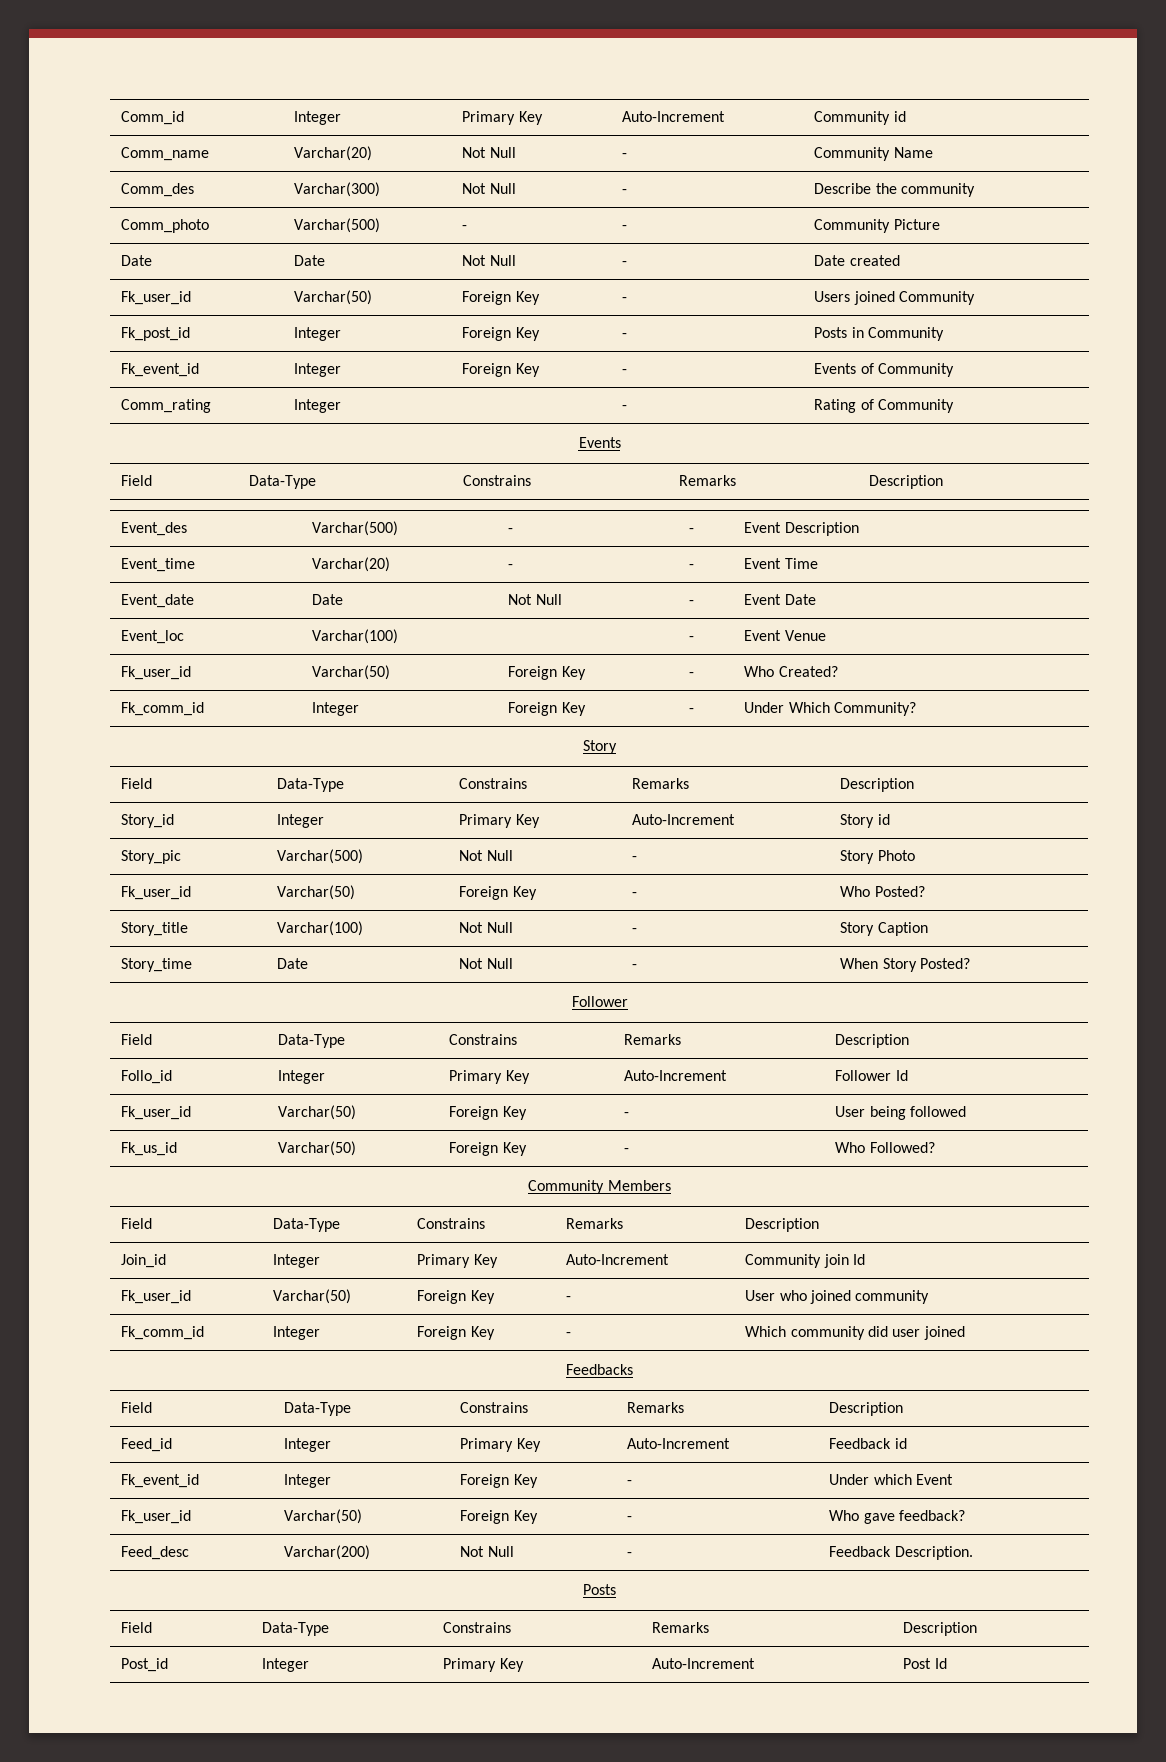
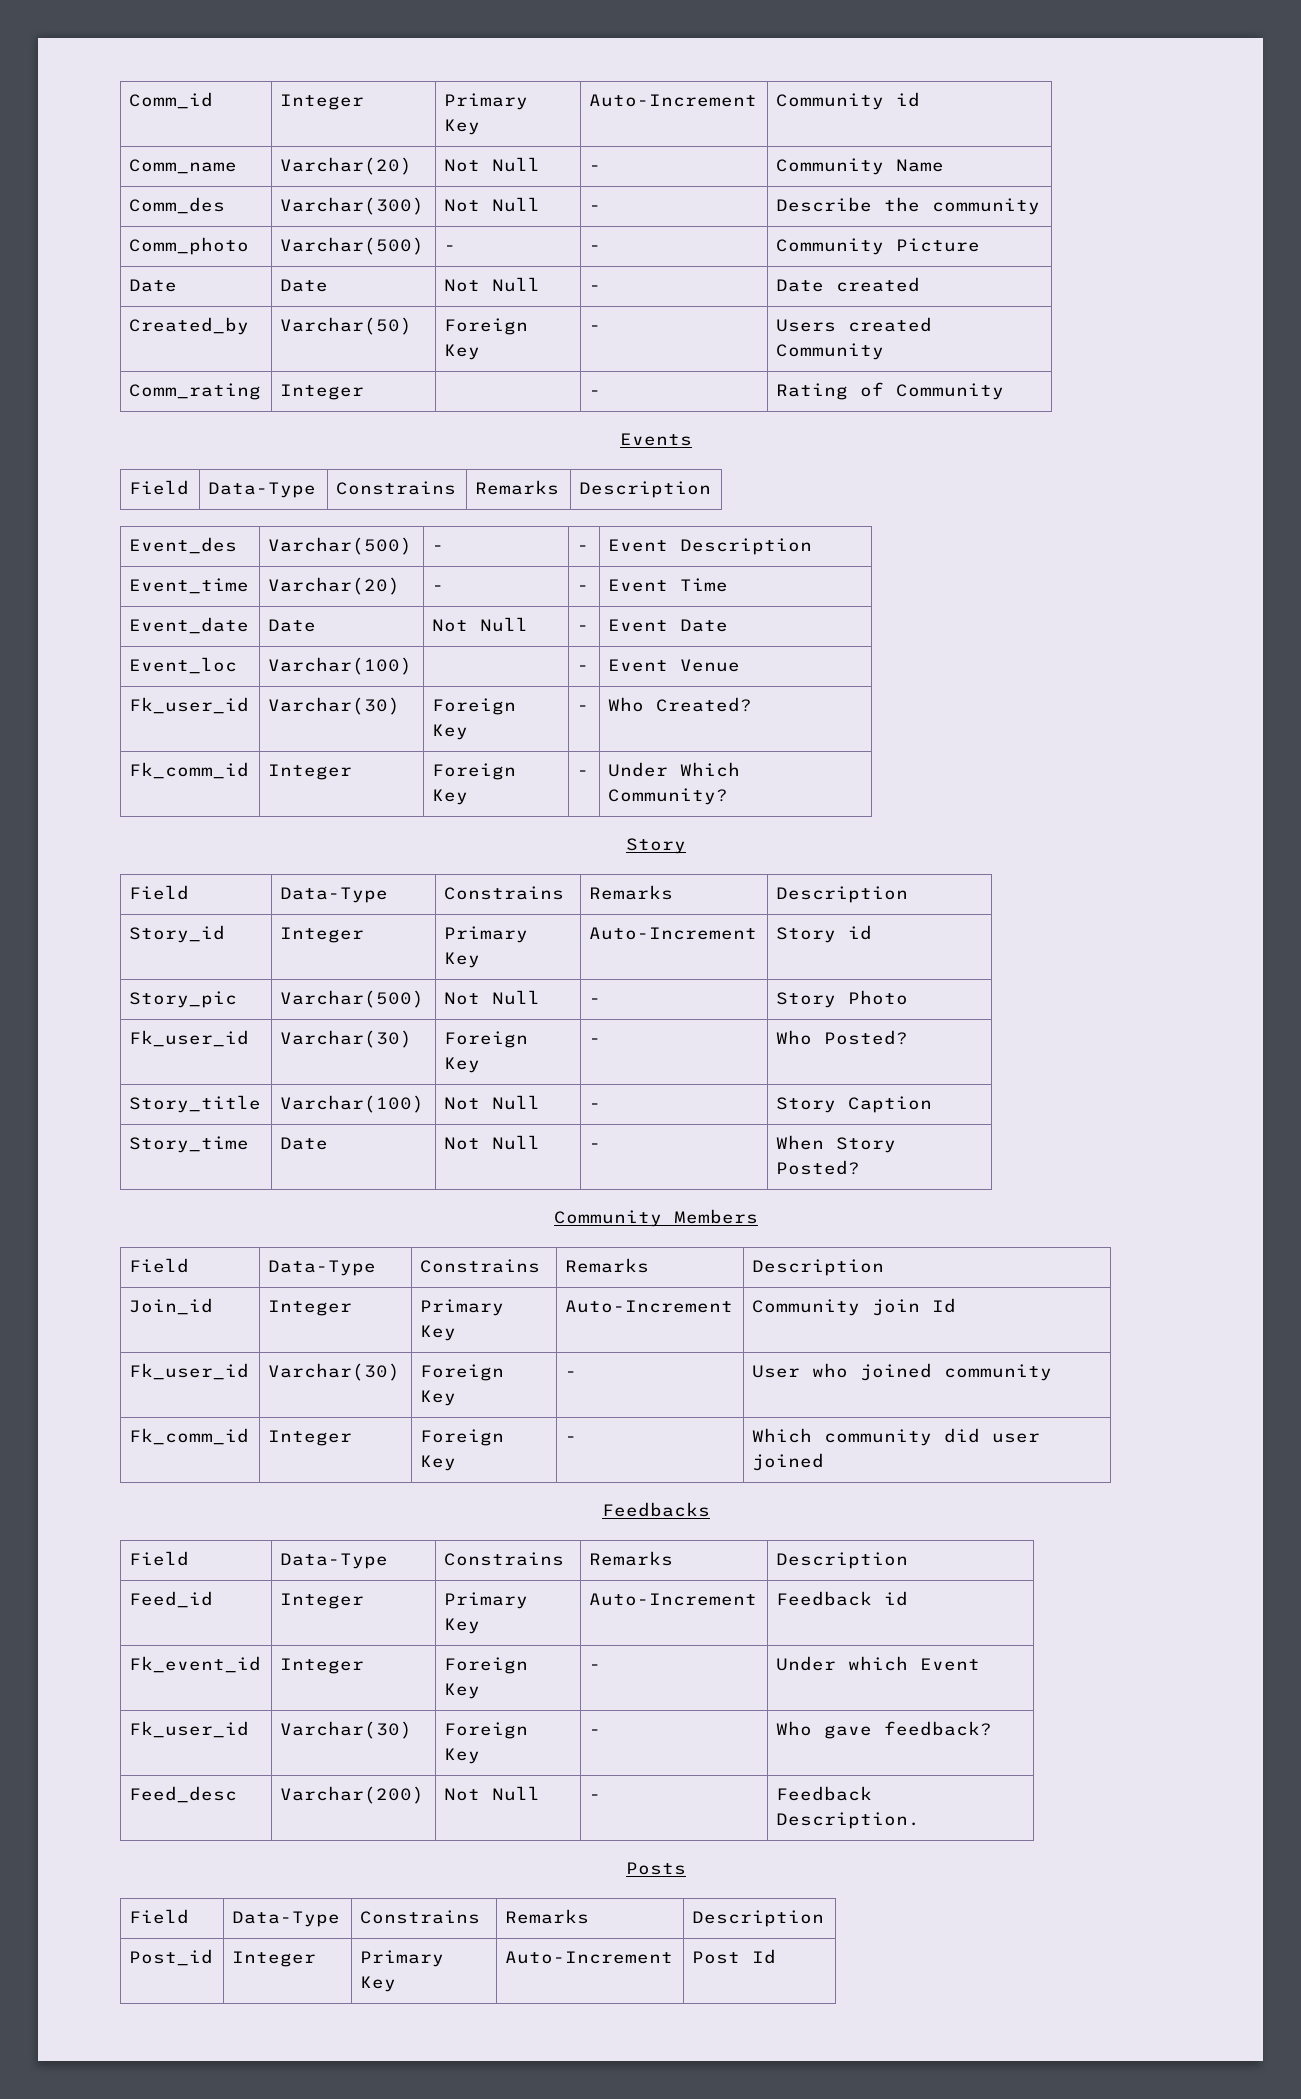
- Fk_user_id | Varchar(50) | Foreign Key | - | Users joined Community
- Fk_post_id | Integer | Foreign Key | - | Posts in Community
- Fk_event_id | Integer | Foreign Key | - | Events of Community
+ Created_by | Varchar(50) | Foreign Key | - | Users created Community
- Fk_user_id | Varchar(50) | Foreign Key | - | Who Created?
+ Fk_user_id | Varchar(30) | Foreign Key | - | Who Created?
- Fk_user_id | Varchar(50) | Foreign Key | - | Who Posted?
+ Fk_user_id | Varchar(30) | Foreign Key | - | Who Posted?
  Story_time | Date | Not Null | - | When Story Posted?
- Follower
- Field | Data-Type | Constrains | Remarks | Description
- Follo_id | Integer | Primary Key | Auto-Increment | Follower Id
- Fk_user_id | Varchar(50) | Foreign Key | - | User being followed
- Fk_us_id | Varchar(50) | Foreign Key | - | Who Followed?
- Fk_user_id | Varchar(50) | Foreign Key | - | User who joined community
+ Fk_user_id | Varchar(30) | Foreign Key | - | User who joined community
- Fk_user_id | Varchar(50) | Foreign Key | - | Who gave feedback?
+ Fk_user_id | Varchar(30) | Foreign Key | - | Who gave feedback?

